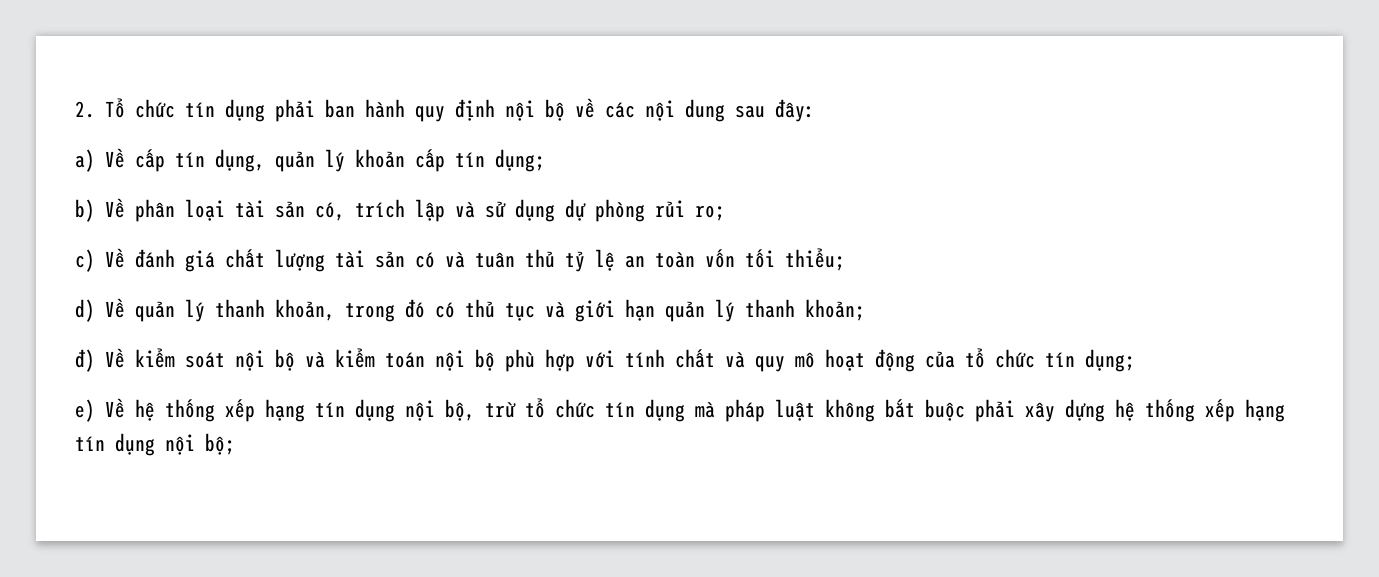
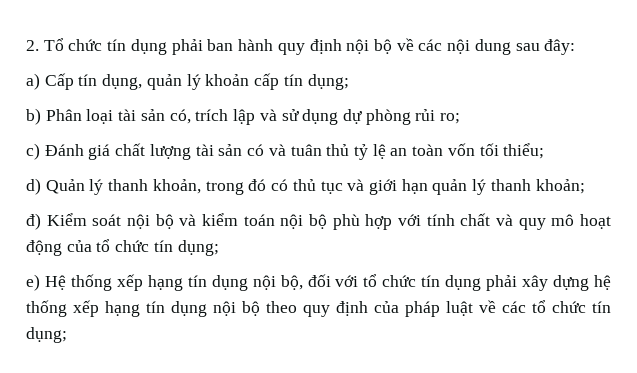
- a) Về cấp tín dụng, quản lý khoản cấp tín dụng;
+ a) Cấp tín dụng, quản lý khoản cấp tín dụng;
- b) Về phân loại tài sản có, trích lập và sử dụng dự phòng rủi ro;
+ b) Phân loại tài sản có, trích lập và sử dụng dự phòng rủi ro;
- c) Về đánh giá chất lượng tài sản có và tuân thủ tỷ lệ an toàn vốn tối thiểu;
+ c) Đánh giá chất lượng tài sản có và tuân thủ tỷ lệ an toàn vốn tối thiểu;
- d) Về quản lý thanh khoản, trong đó có thủ tục và giới hạn quản lý thanh khoản;
+ d) Quản lý thanh khoản, trong đó có thủ tục và giới hạn quản lý thanh khoản;
- đ) Về kiểm soát nội bộ và kiểm toán nội bộ phù hợp với tính chất và quy mô hoạt động của tổ chức tín dụng;
+ đ) Kiểm soát nội bộ và kiểm toán nội bộ phù hợp với tính chất và quy mô hoạt động của tổ chức tín dụng;
- e) Về hệ thống xếp hạng tín dụng nội bộ, trừ tổ chức tín dụng mà pháp luật không bắt buộc phải xây dựng hệ thống xếp hạng tín dụng nội bộ;
+ e) Hệ thống xếp hạng tín dụng nội bộ, đối với tổ chức tín dụng phải xây dựng hệ thống xếp hạng tín dụng nội bộ theo quy định của pháp luật về các tổ chức tín dụng;

